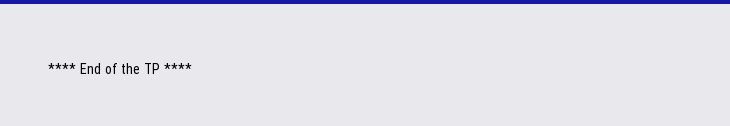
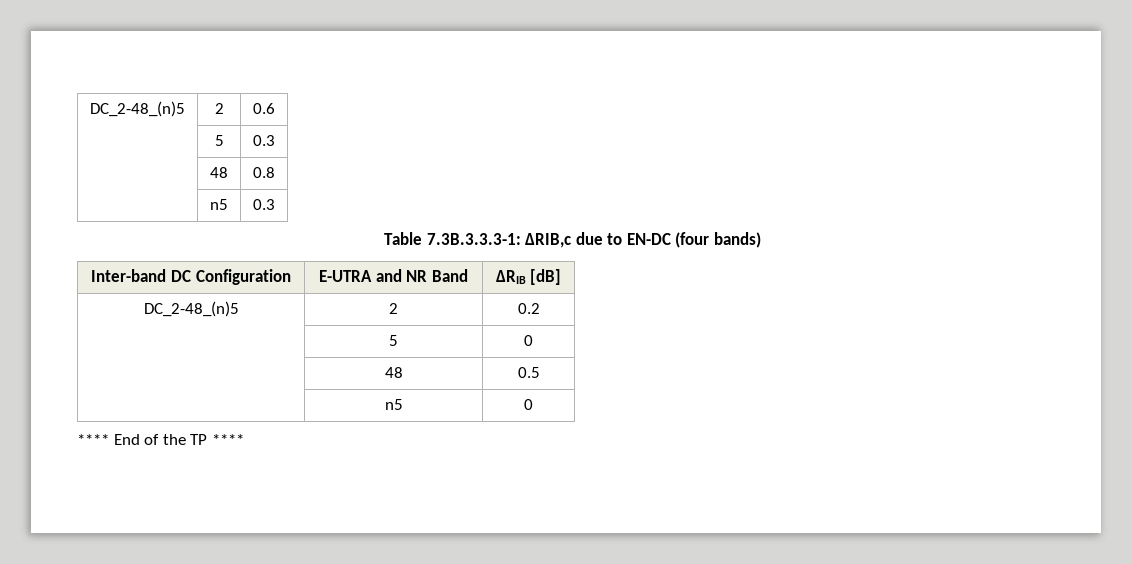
+ DC_2-48_(n)5 | 2 | 0.6
+ | 5 | 0.3
+ | 48 | 0.8
+ | n5 | 0.3
+ Table 7.3B.3.3.3-1: ΔRIB,c due to EN-DC (four bands)
+ Inter-band DC Configuration | E-UTRA and NR Band | ΔRIB [dB]
+ DC_2-48_(n)5 | 2 | 0.2
+ | 5 | 0
+ | 48 | 0.5
+ | n5 | 0

